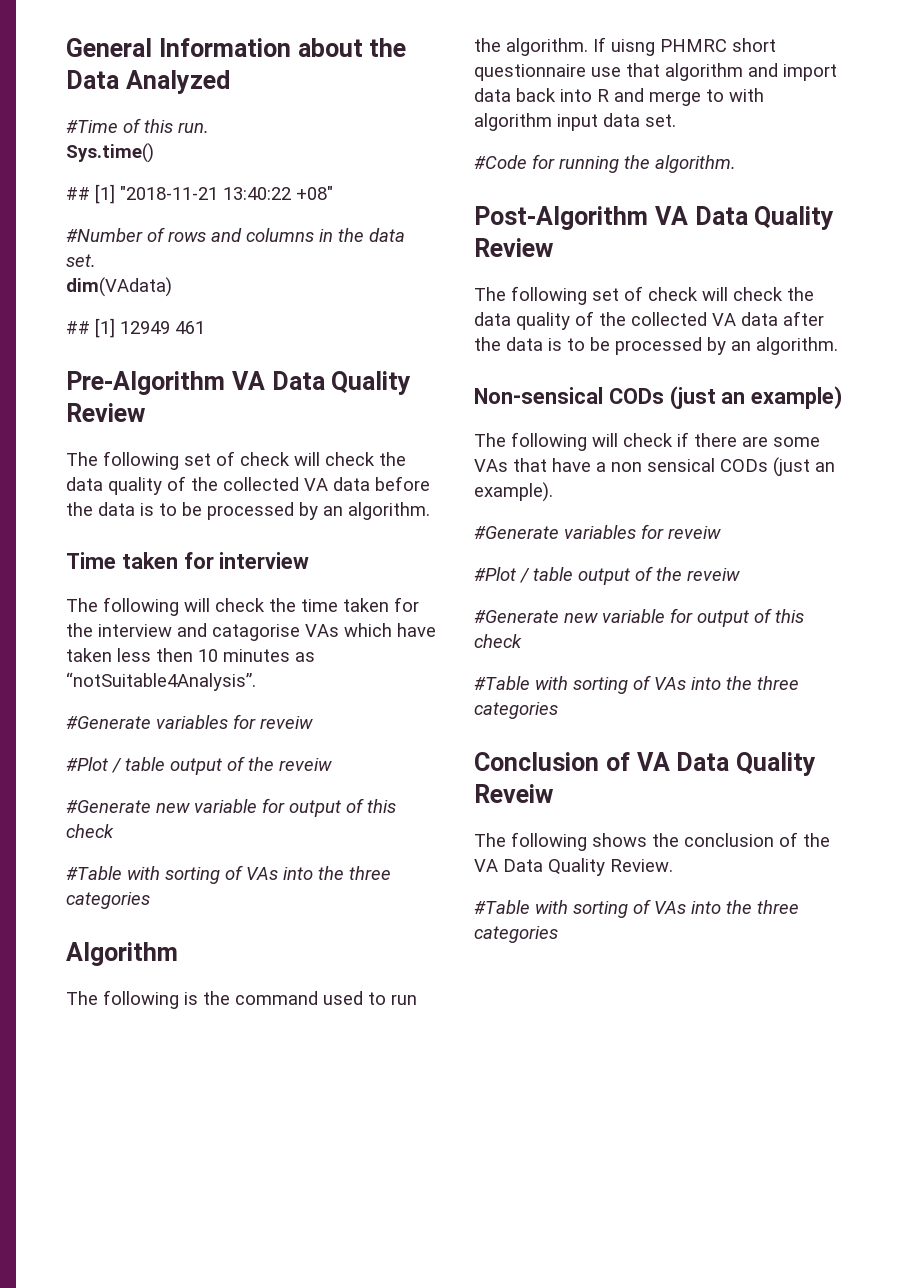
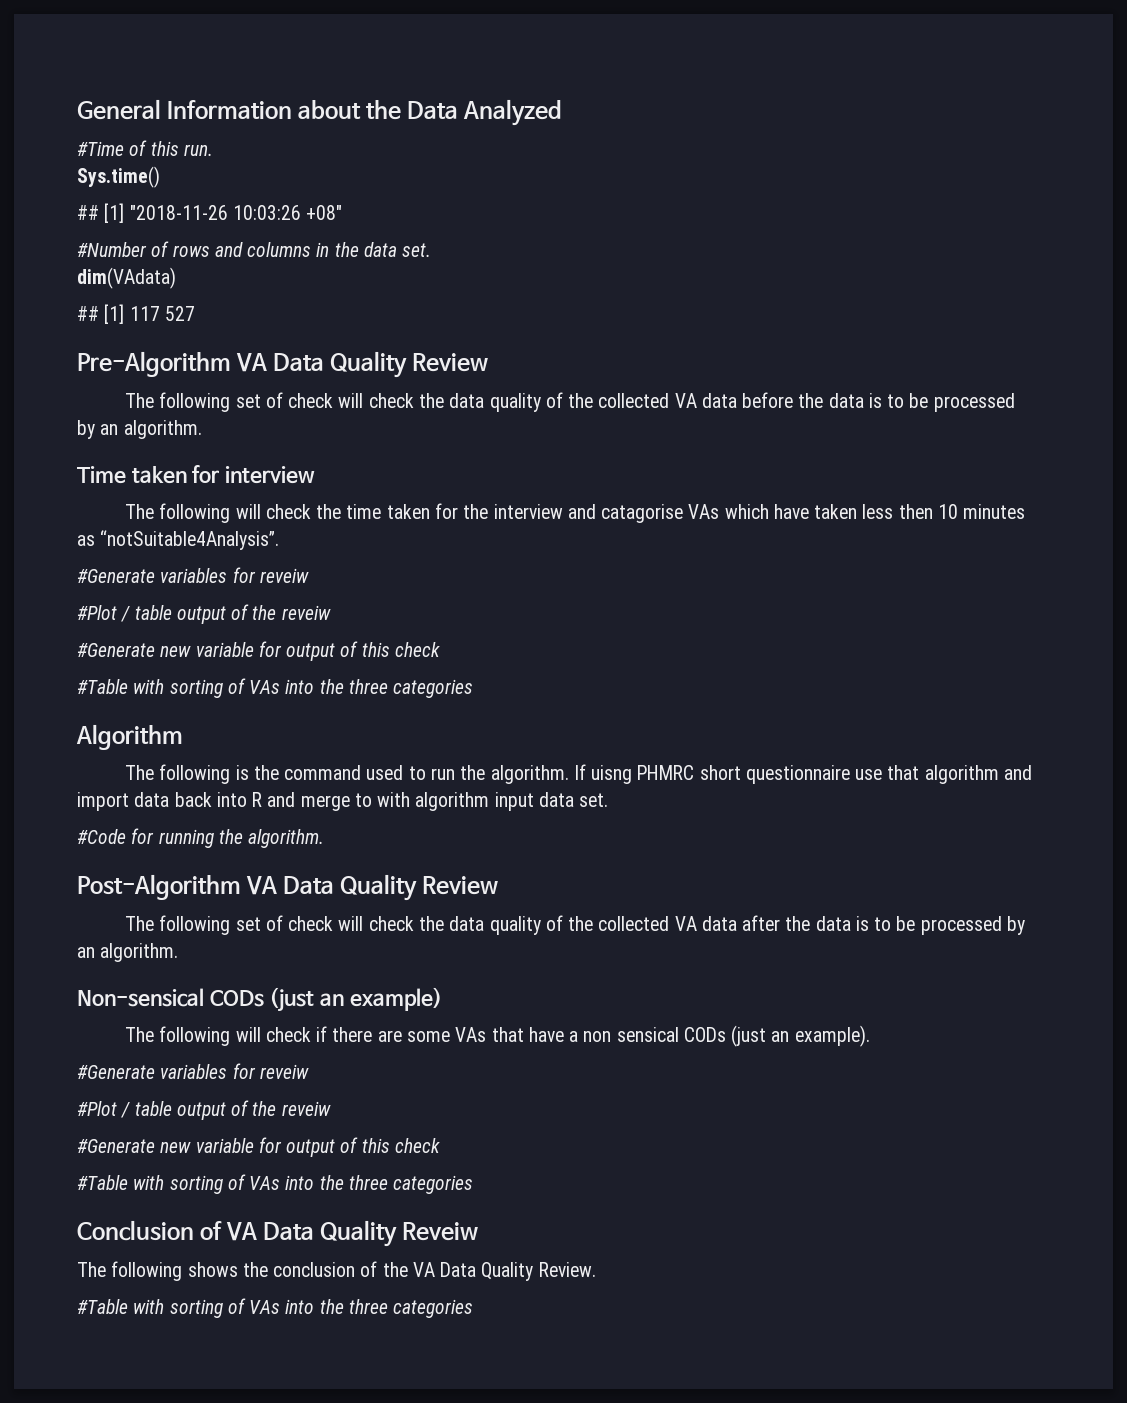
- ## [1] "2018-11-21 13:40:22 +08"
+ ## [1] "2018-11-26 10:03:26 +08"
- ## [1] 12949 461
+ ## [1] 117 527

